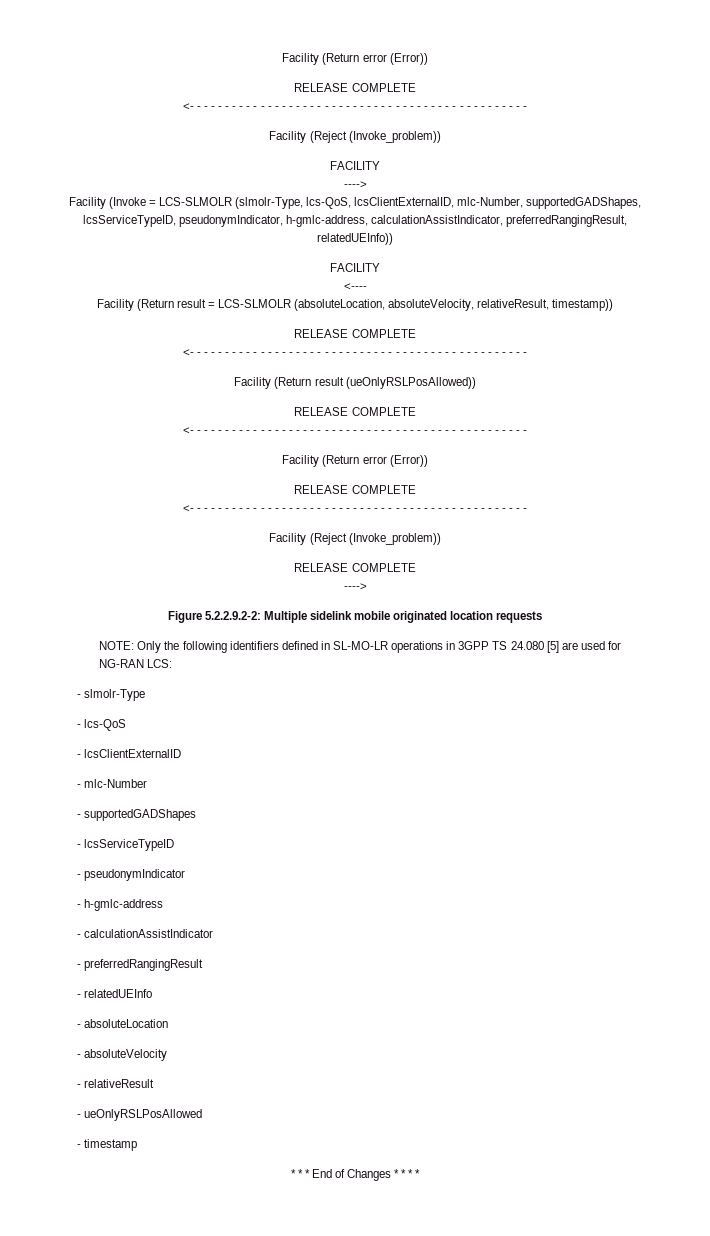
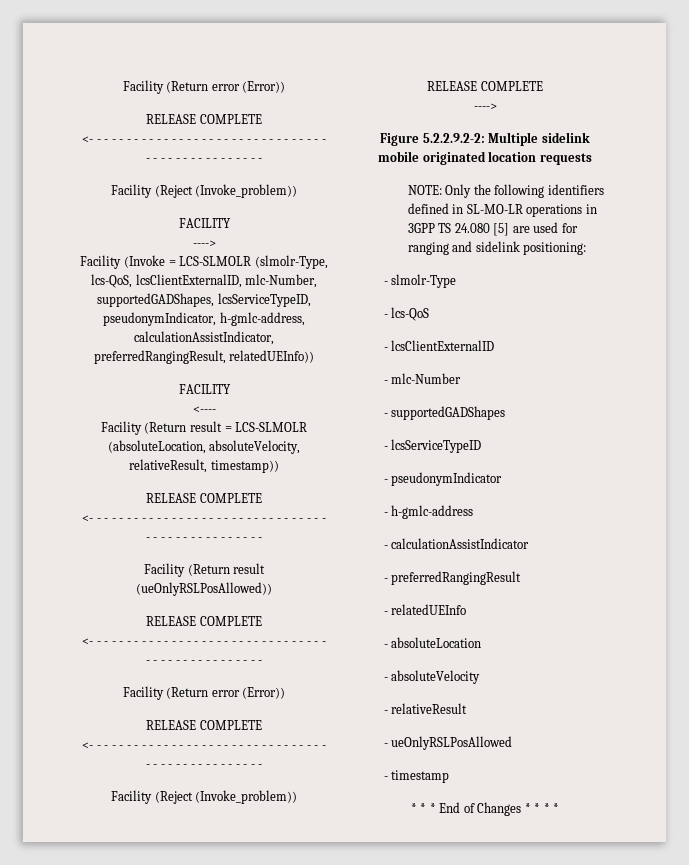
- NOTE: Only the following identifiers defined in SL-MO-LR operations in 3GPP TS 24.080 [5] are used for NG-RAN LCS:
+ NOTE: Only the following identifiers defined in SL-MO-LR operations in 3GPP TS 24.080 [5] are used for ranging and sidelink positioning:

